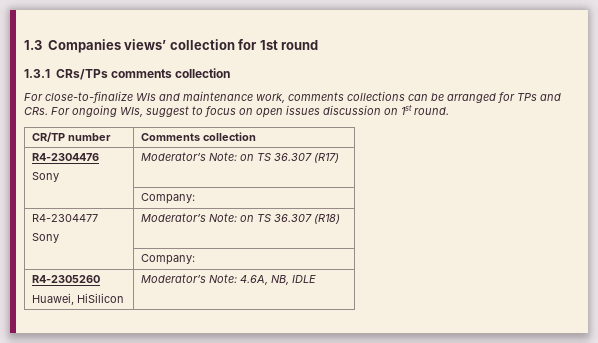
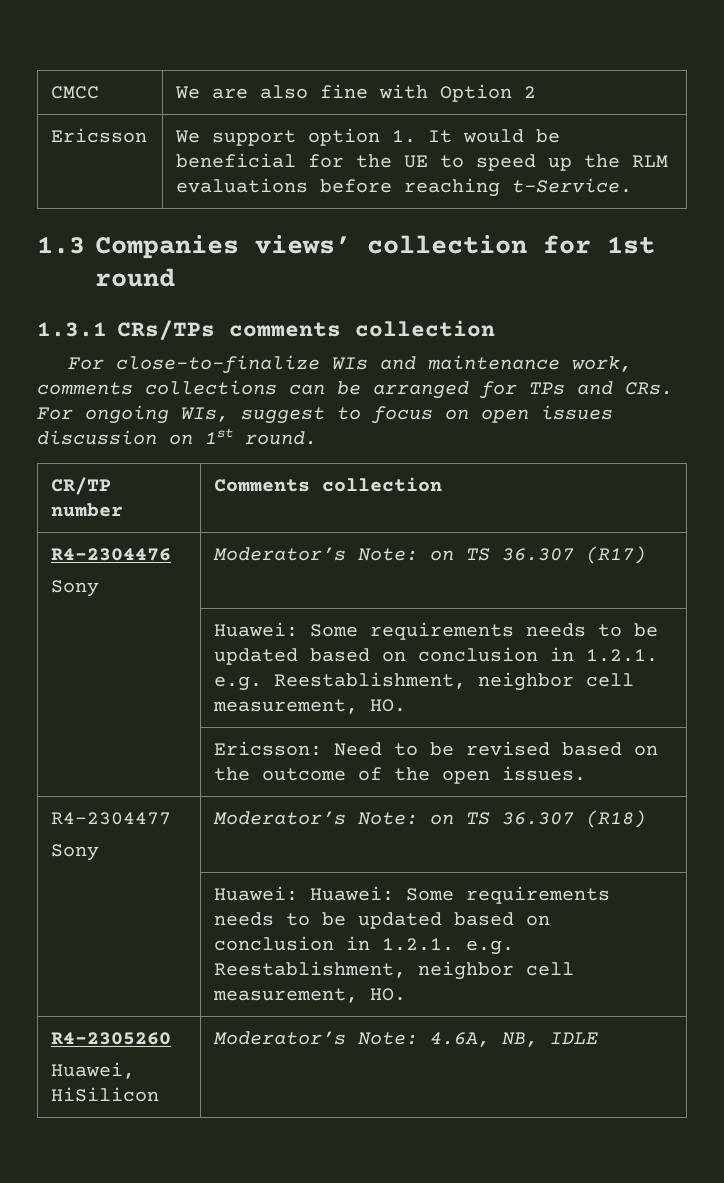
+ CMCC | We are also fine with Option 2
+ Ericsson | We support option 1. It would be beneficial for the UE to speed up the RLM evaluations before reaching t-Service.
  R4-2304476
  Sony | Moderator’s Note: on TS 36.307 (R17)
- | Company:
+ | Huawei: Some requirements needs to be updated based on conclusion in 1.2.1. e.g. Reestablishment, neighbor cell measurement, HO.
+ | Ericsson: Need to be revised based on the outcome of the open issues.
  R4-2304477
  Sony | Moderator’s Note: on TS 36.307 (R18)
- | Company:
+ | Huawei: Huawei: Some requirements needs to be updated based on conclusion in 1.2.1. e.g. Reestablishment, neighbor cell measurement, HO.

